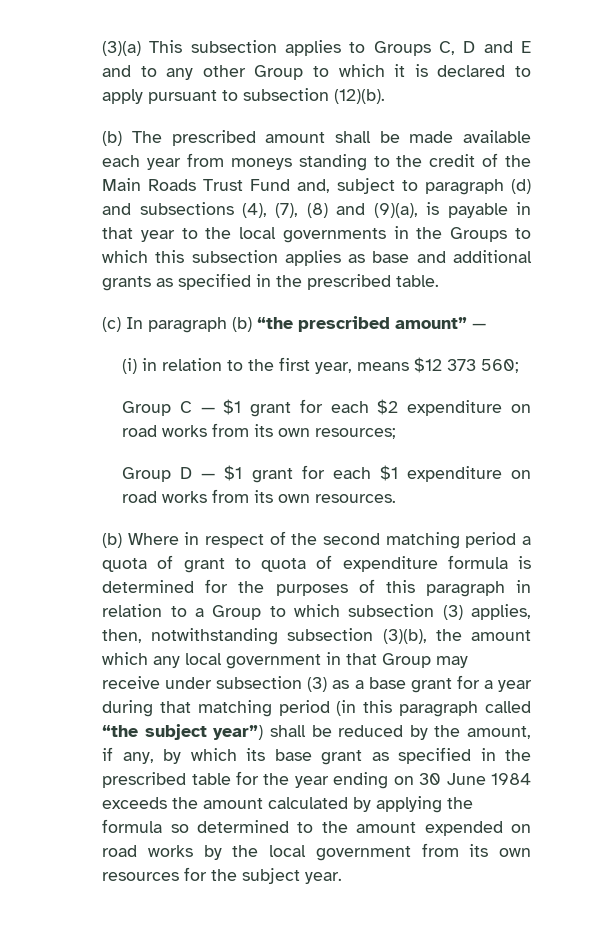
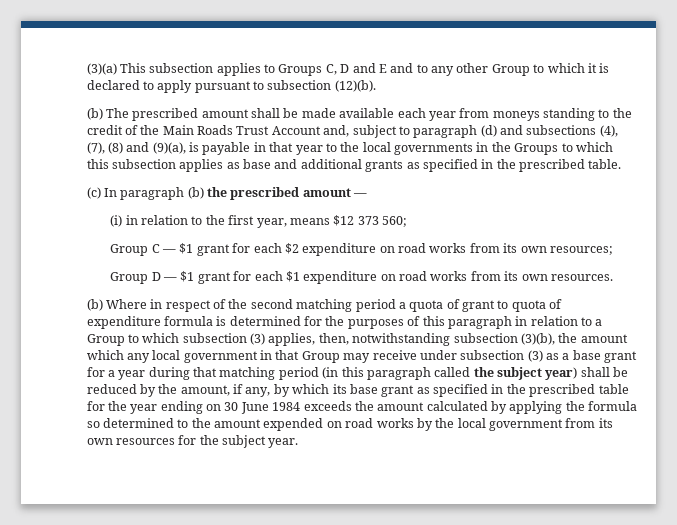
- (b) The prescribed amount shall be made available each year from moneys standing to the credit of the Main Roads Trust Fund and, subject to paragraph (d) and subsections (4), (7), (8) and (9)(a), is payable in that year to the local governments in the Groups to which this subsection applies as base and additional grants as specified in the prescribed table.
+ (b) The prescribed amount shall be made available each year from moneys standing to the credit of the Main Roads Trust Account and, subject to paragraph (d) and subsections (4), (7), (8) and (9)(a), is payable in that year to the local governments in the Groups to which this subsection applies as base and additional grants as specified in the prescribed table.
- (c) In paragraph (b) “the prescribed amount” —
+ (c) In paragraph (b) the prescribed amount —
- (b) Where in respect of the second matching period a quota of grant to quota of expenditure formula is determined for the purposes of this paragraph in relation to a Group to which subsection (3) applies, then, notwithstanding subsection (3)(b), the amount which any local government in that Group may receive under subsection (3) as a base grant for a year during that matching period (in this paragraph called “the subject year”) shall be reduced by the amount, if any, by which its base grant as specified in the prescribed table for the year ending on 30 June 1984 exceeds the amount calculated by applying the formula so determined to the amount expended on road works by the local government from its own resources for the subject year.
+ (b) Where in respect of the second matching period a quota of grant to quota of expenditure formula is determined for the purposes of this paragraph in relation to a Group to which subsection (3) applies, then, notwithstanding subsection (3)(b), the amount which any local government in that Group may receive under subsection (3) as a base grant for a year during that matching period (in this paragraph called the subject year) shall be reduced by the amount, if any, by which its base grant as specified in the prescribed table for the year ending on 30 June 1984 exceeds the amount calculated by applying the formula so determined to the amount expended on road works by the local government from its own resources for the subject year.

